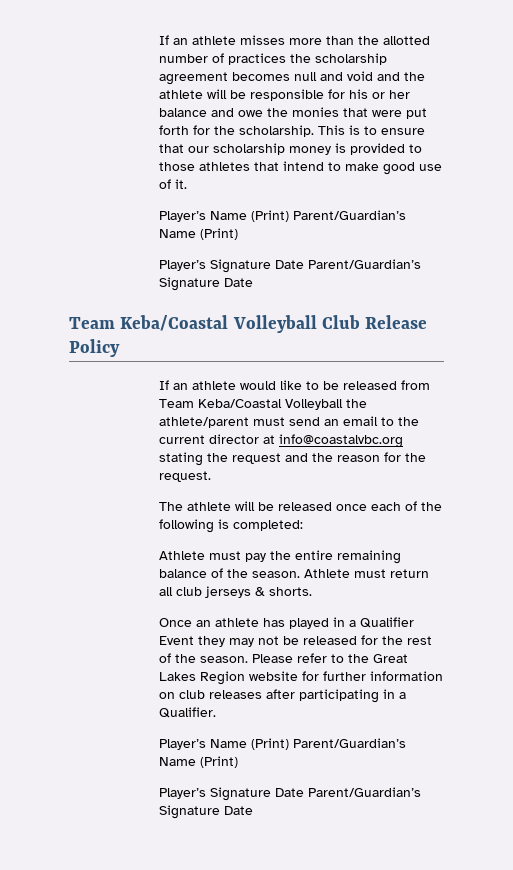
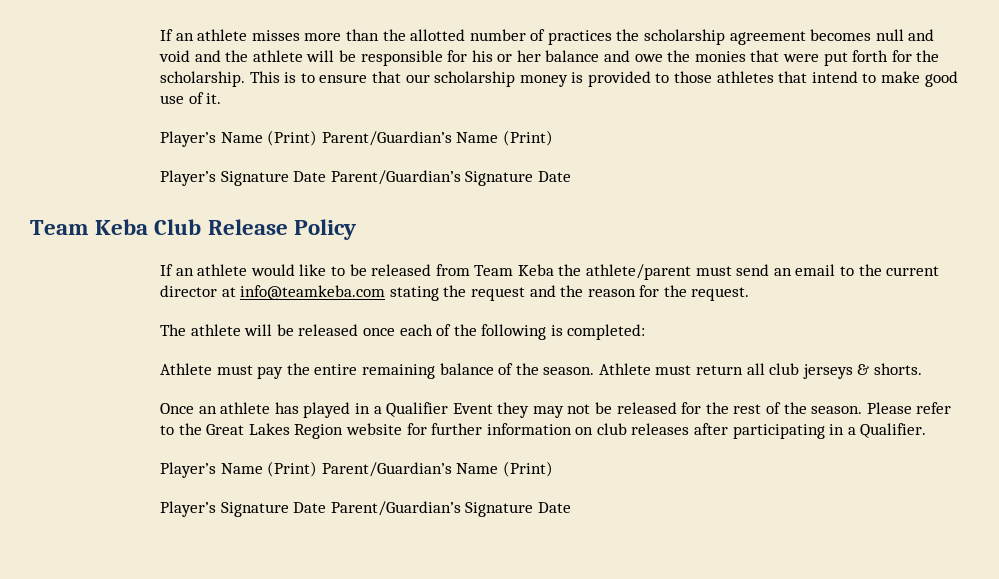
- Team Keba/Coastal Volleyball Club Release Policy
+ Team Keba Club Release Policy
- If an athlete would like to be released from Team Keba/Coastal Volleyball the athlete/parent must send an email to the current director at info@coastalvbc.org stating the request and the reason for the request.
+ If an athlete would like to be released from Team Keba the athlete/parent must send an email to the current director at info@teamkeba.com stating the request and the reason for the request.

